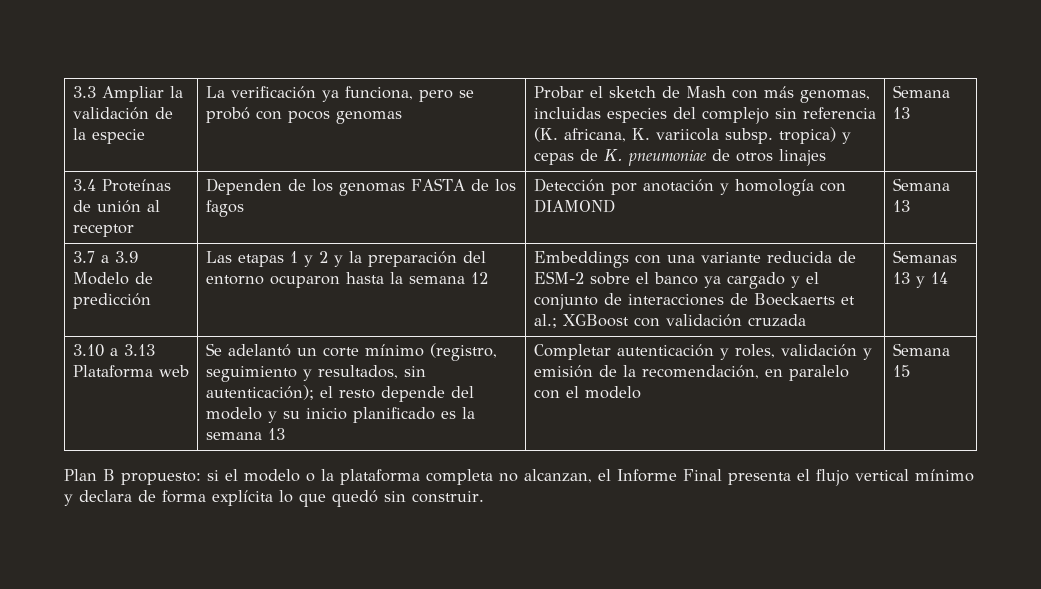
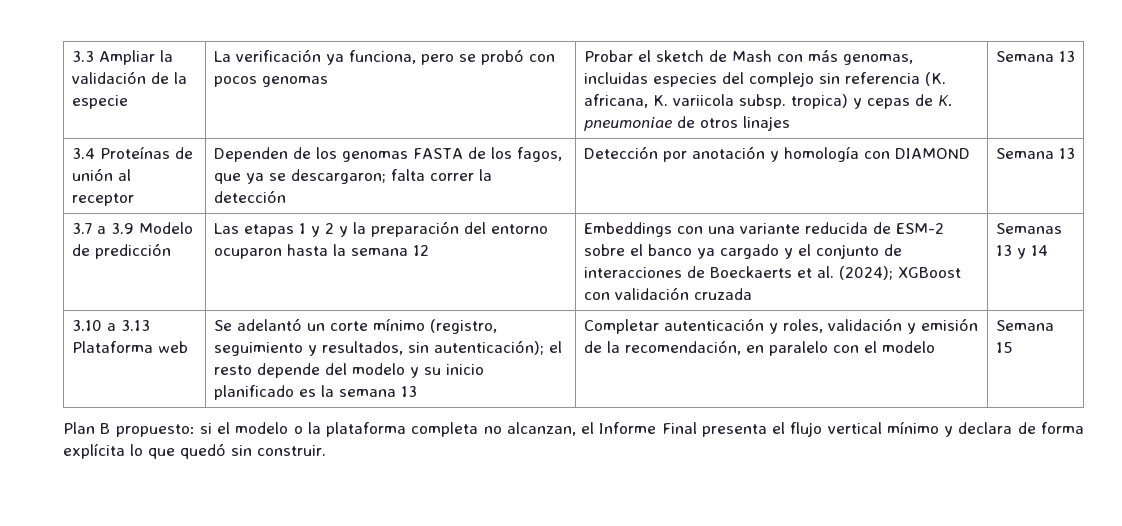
- 3.4 Proteínas de unión al receptor | Dependen de los genomas FASTA de los fagos | Detección por anotación y homología con DIAMOND | Semana 13
+ 3.4 Proteínas de unión al receptor | Dependen de los genomas FASTA de los fagos, que ya se descargaron; falta correr la detección | Detección por anotación y homología con DIAMOND | Semana 13
- Embeddings con una variante reducida de ESM-2 sobre el banco ya cargado y el conjunto de interacciones de Boeckaerts et al.; XGBoost con validación cruzada
+ Embeddings con una variante reducida de ESM-2 sobre el banco ya cargado y el conjunto de interacciones de Boeckaerts et al. (2024); XGBoost con validación cruzada

